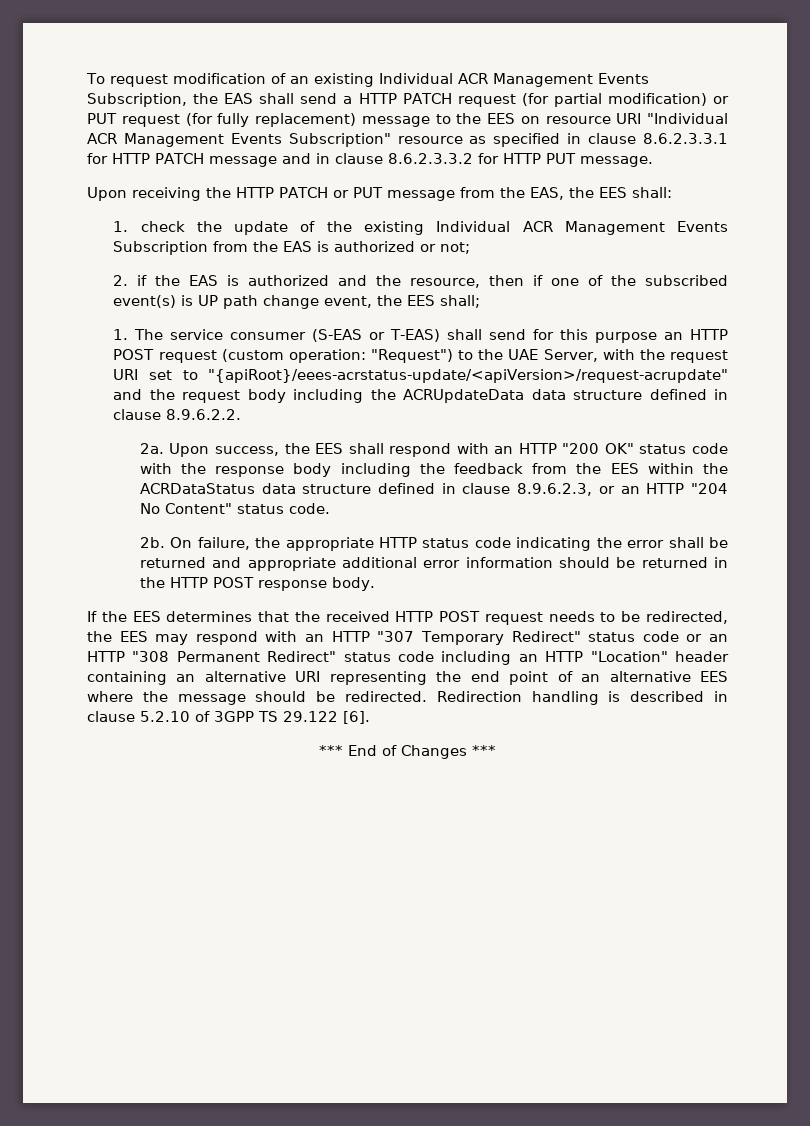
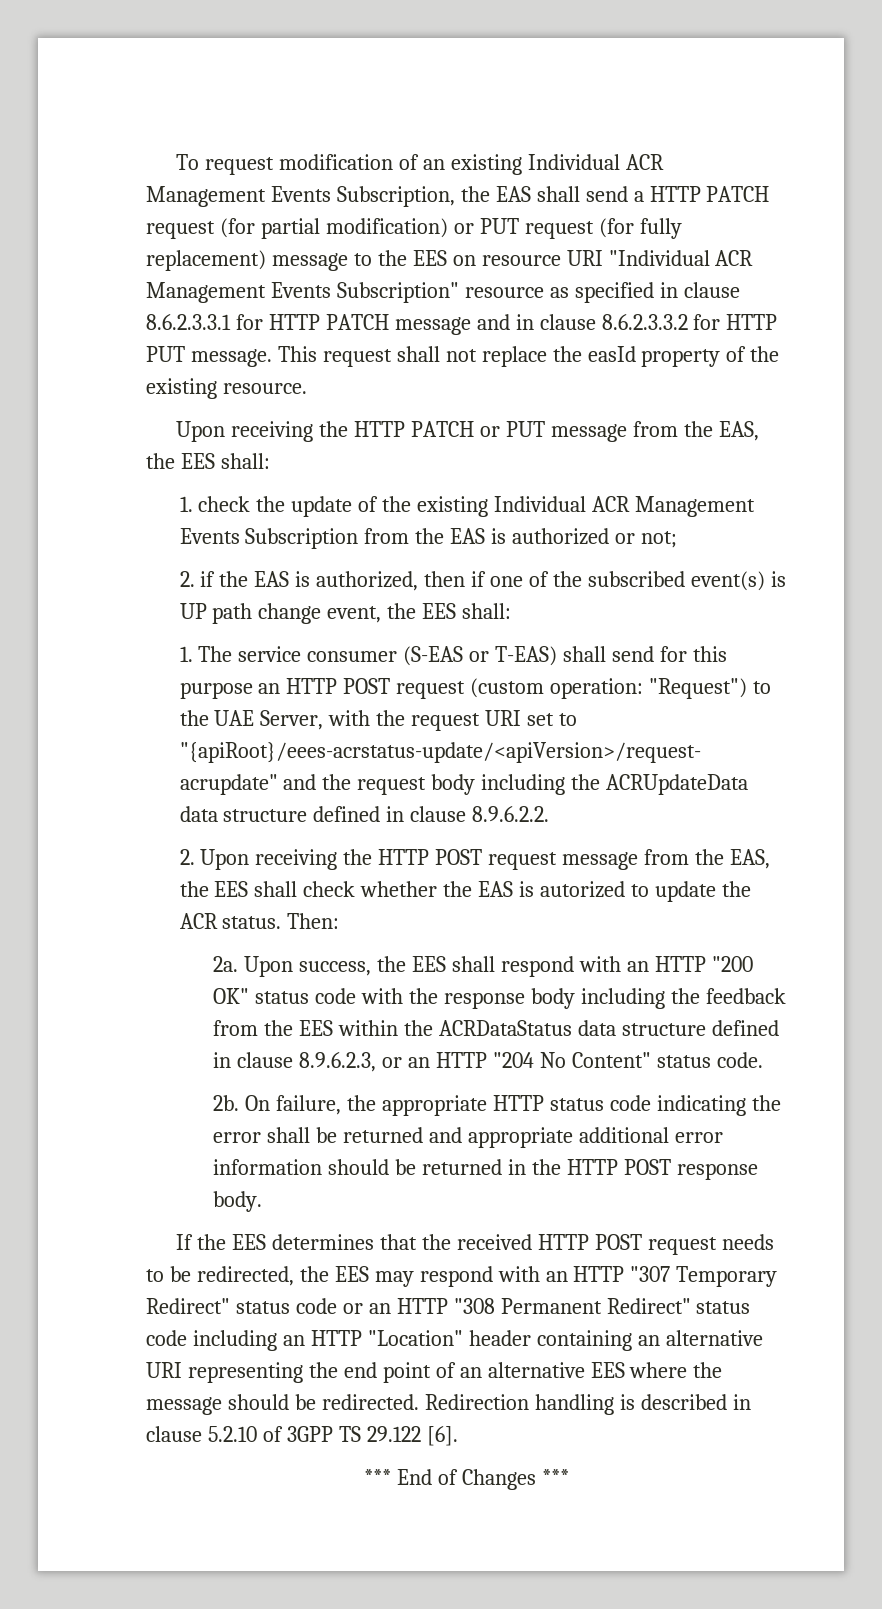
+ This request shall not replace the easId property of the existing resource.
- 2. if the EAS is authorized and the resource, then if one of the subscribed event(s) is UP path change event, the EES shall;
+ 2. if the EAS is authorized, then if one of the subscribed event(s) is UP path change event, the EES shall:
+ 2. Upon receiving the HTTP POST request message from the EAS, the EES shall check whether the EAS is autorized to update the ACR status. Then:

